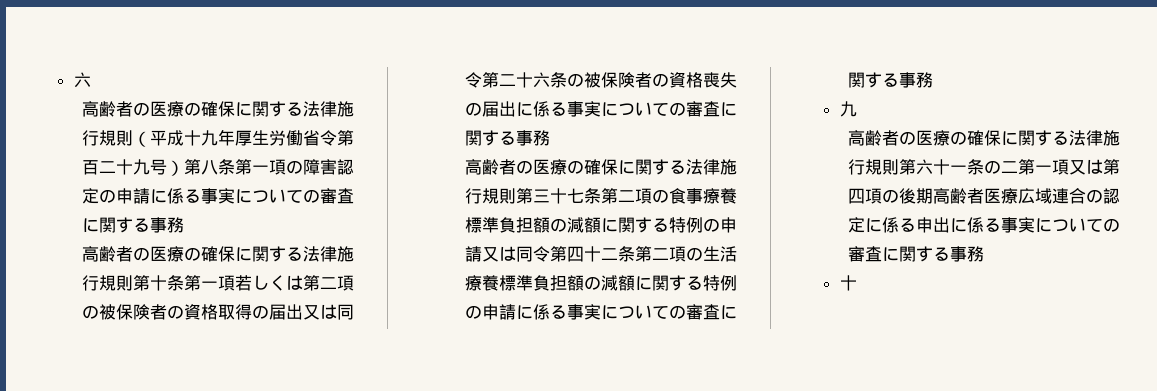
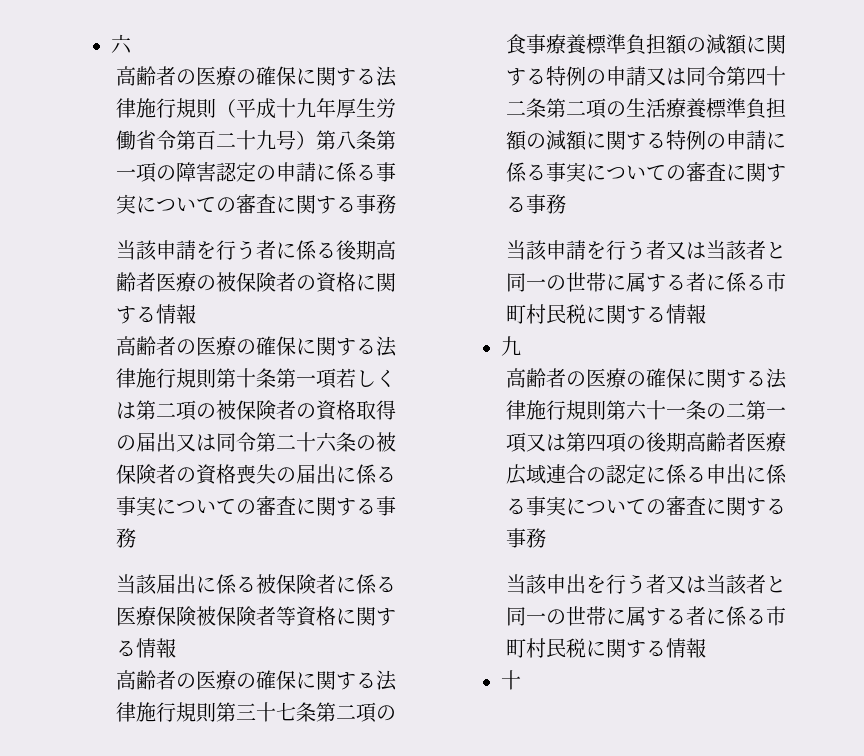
+ 当該申請を行う者に係る後期高齢者医療の被保険者の資格に関する情報
+ 当該届出に係る被保険者に係る医療保険被保険者等資格に関する情報
+ 当該申請を行う者又は当該者と同一の世帯に属する者に係る市町村民税に関する情報
+ 当該申出を行う者又は当該者と同一の世帯に属する者に係る市町村民税に関する情報

